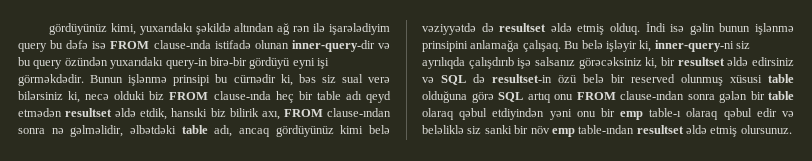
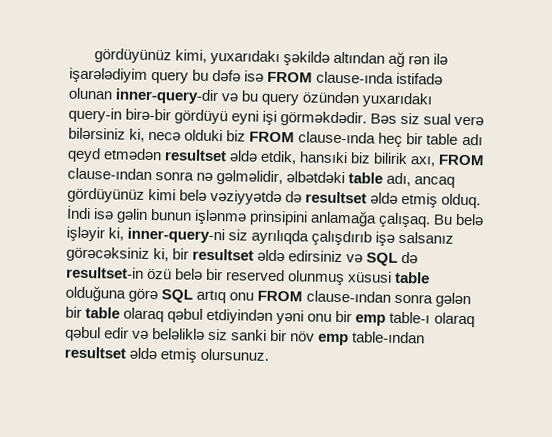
- Bunun işlənmə prinsipi bu cürnədir ki, bəs siz sual verə bilərsiniz ki, necə olduki biz FROM clause-ında heç bir table adı qeyd etmədən resultset əldə etdik, hansıki biz bilirik axı, FROM clause-ından sonra nə gəlməlidir, əlbətdəki table adı, ancaq gördüyünüz kimi belə vəziyyətdə də resultset əldə etmiş olduq.
+ Bəs siz sual verə bilərsiniz ki, necə olduki biz FROM clause-ında heç bir table adı qeyd etmədən resultset əldə etdik, hansıki biz bilirik axı, FROM clause-ından sonra nə gəlməlidir, əlbətdəki table adı, ancaq gördüyünüz kimi belə vəziyyətdə də resultset əldə etmiş olduq.

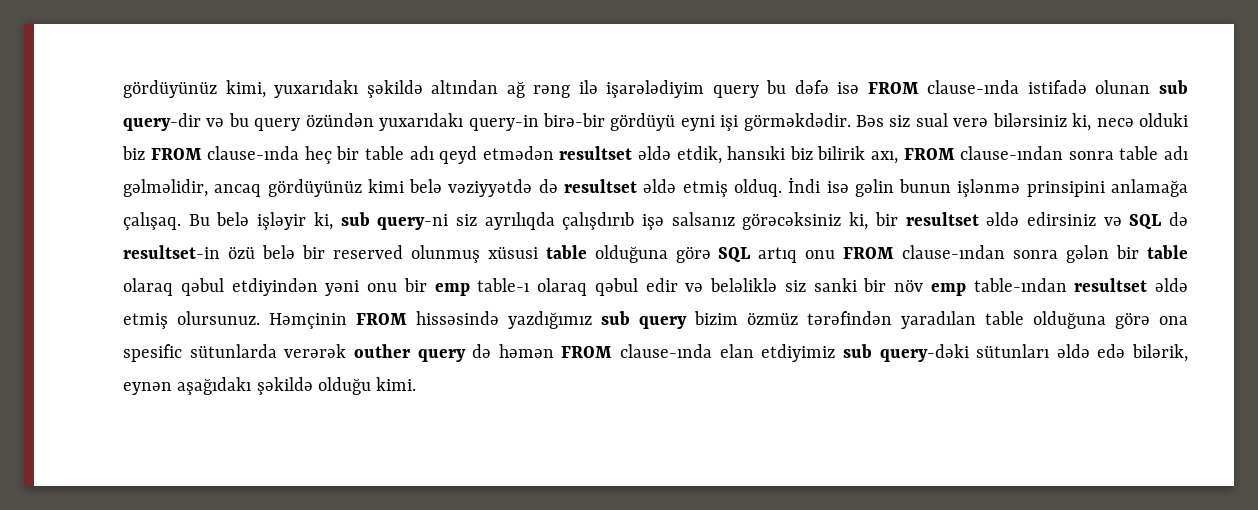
- gördüyünüz kimi, yuxarıdakı şəkildə altından ağ rən ilə işarələdiyim query bu dəfə isə FROM clause-ında istifadə olunan inner-query-dir və bu query özündən yuxarıdakı query-in birə-bir gördüyü eyni işi görməkdədir.
+ gördüyünüz kimi, yuxarıdakı şəkildə altından ağ rəng ilə işarələdiyim query bu dəfə isə FROM clause-ında istifadə olunan sub query-dir və bu query özündən yuxarıdakı query-in birə-bir gördüyü eyni işi görməkdədir.
- Bəs siz sual verə bilərsiniz ki, necə olduki biz FROM clause-ında heç bir table adı qeyd etmədən resultset əldə etdik, hansıki biz bilirik axı, FROM clause-ından sonra nə gəlməlidir, əlbətdəki table adı, ancaq gördüyünüz kimi belə vəziyyətdə də resultset əldə etmiş olduq.
+ Bəs siz sual verə bilərsiniz ki, necə olduki biz FROM clause-ında heç bir table adı qeyd etmədən resultset əldə etdik, hansıki biz bilirik axı, FROM clause-ından sonra table adı gəlməlidir, ancaq gördüyünüz kimi belə vəziyyətdə də resultset əldə etmiş olduq.
- Bu belə işləyir ki, inner-query-ni siz ayrılıqda çalışdırıb işə salsanız görəcəksiniz ki, bir resultset əldə edirsiniz və SQL də resultset-in özü belə bir reserved olunmuş xüsusi table olduğuna görə SQL artıq onu FROM clause-ından sonra gələn bir table olaraq qəbul etdiyindən yəni onu bir emp table-ı olaraq qəbul edir və beləliklə siz sanki bir növ emp table-ından resultset əldə etmiş olursunuz.
+ Bu belə işləyir ki, sub query-ni siz ayrılıqda çalışdırıb işə salsanız görəcəksiniz ki, bir resultset əldə edirsiniz və SQL də resultset-in özü belə bir reserved olunmuş xüsusi table olduğuna görə SQL artıq onu FROM clause-ından sonra gələn bir table olaraq qəbul etdiyindən yəni onu bir emp table-ı olaraq qəbul edir və beləliklə siz sanki bir növ emp table-ından resultset əldə etmiş olursunuz.
+ Həmçinin FROM hissəsində yazdığımız sub query bizim özmüz tərəfindən yaradılan table olduğuna görə ona spesific sütunlarda verərək outher query də həmən FROM clause-ında elan etdiyimiz sub query-dəki sütunları əldə edə bilərik, eynən aşağıdakı şəkildə olduğu kimi.

